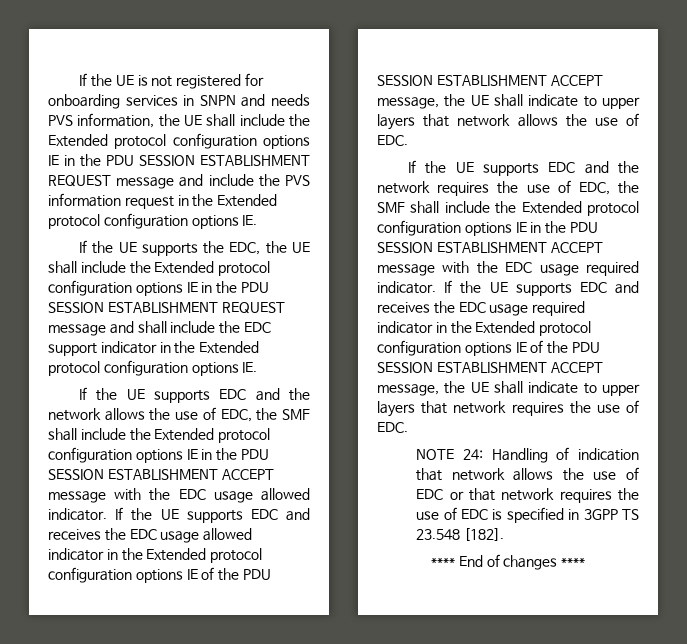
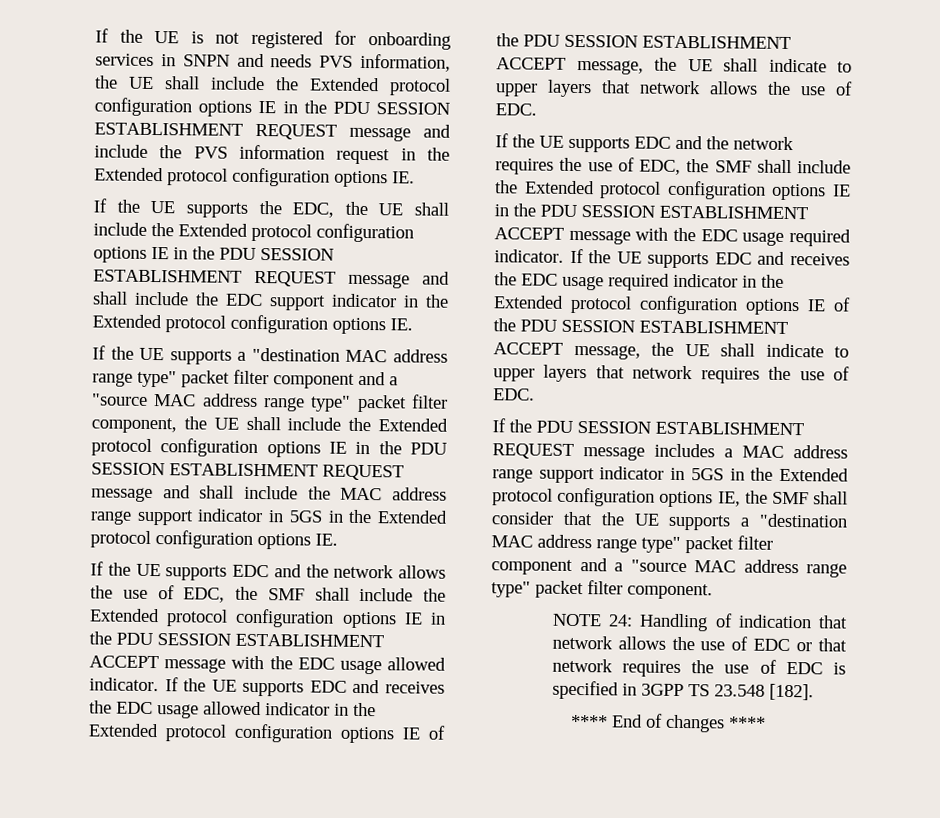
+ If the UE supports a "destination MAC address range type" packet filter component and a "source MAC address range type" packet filter component, the UE shall include the Extended protocol configuration options IE in the PDU SESSION ESTABLISHMENT REQUEST message and shall include the MAC address range support indicator in 5GS in the Extended protocol configuration options IE.
+ If the PDU SESSION ESTABLISHMENT REQUEST message includes a MAC address range support indicator in 5GS in the Extended protocol configuration options IE, the SMF shall consider that the UE supports a "destination MAC address range type" packet filter component and a "source MAC address range type" packet filter component.

